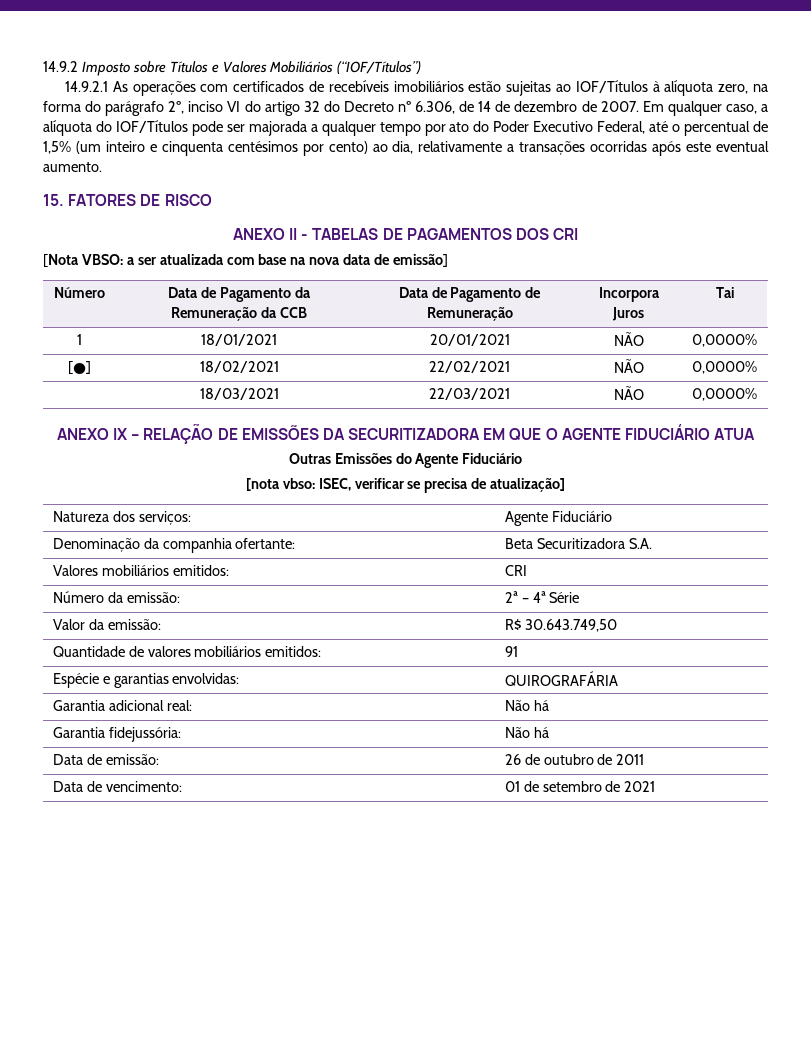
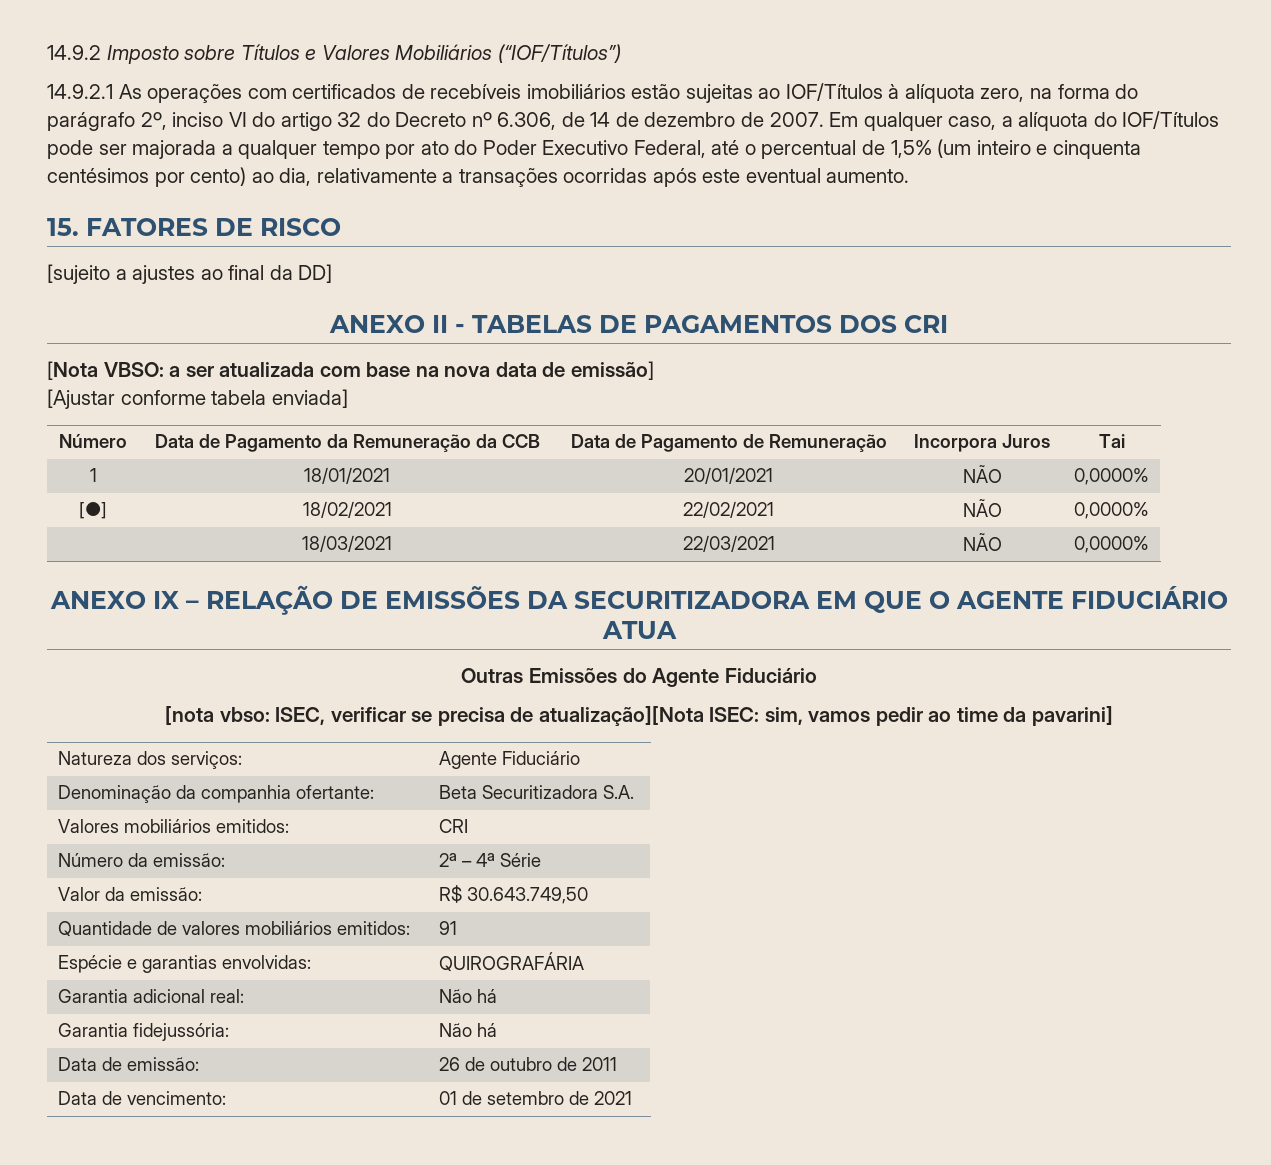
+ [sujeito a ajustes ao final da DD]
+ [Ajustar conforme tabela enviada]
- [nota vbso: ISEC, verificar se precisa de atualização]
+ [nota vbso: ISEC, verificar se precisa de atualização][Nota ISEC: sim, vamos pedir ao time da pavarini]

